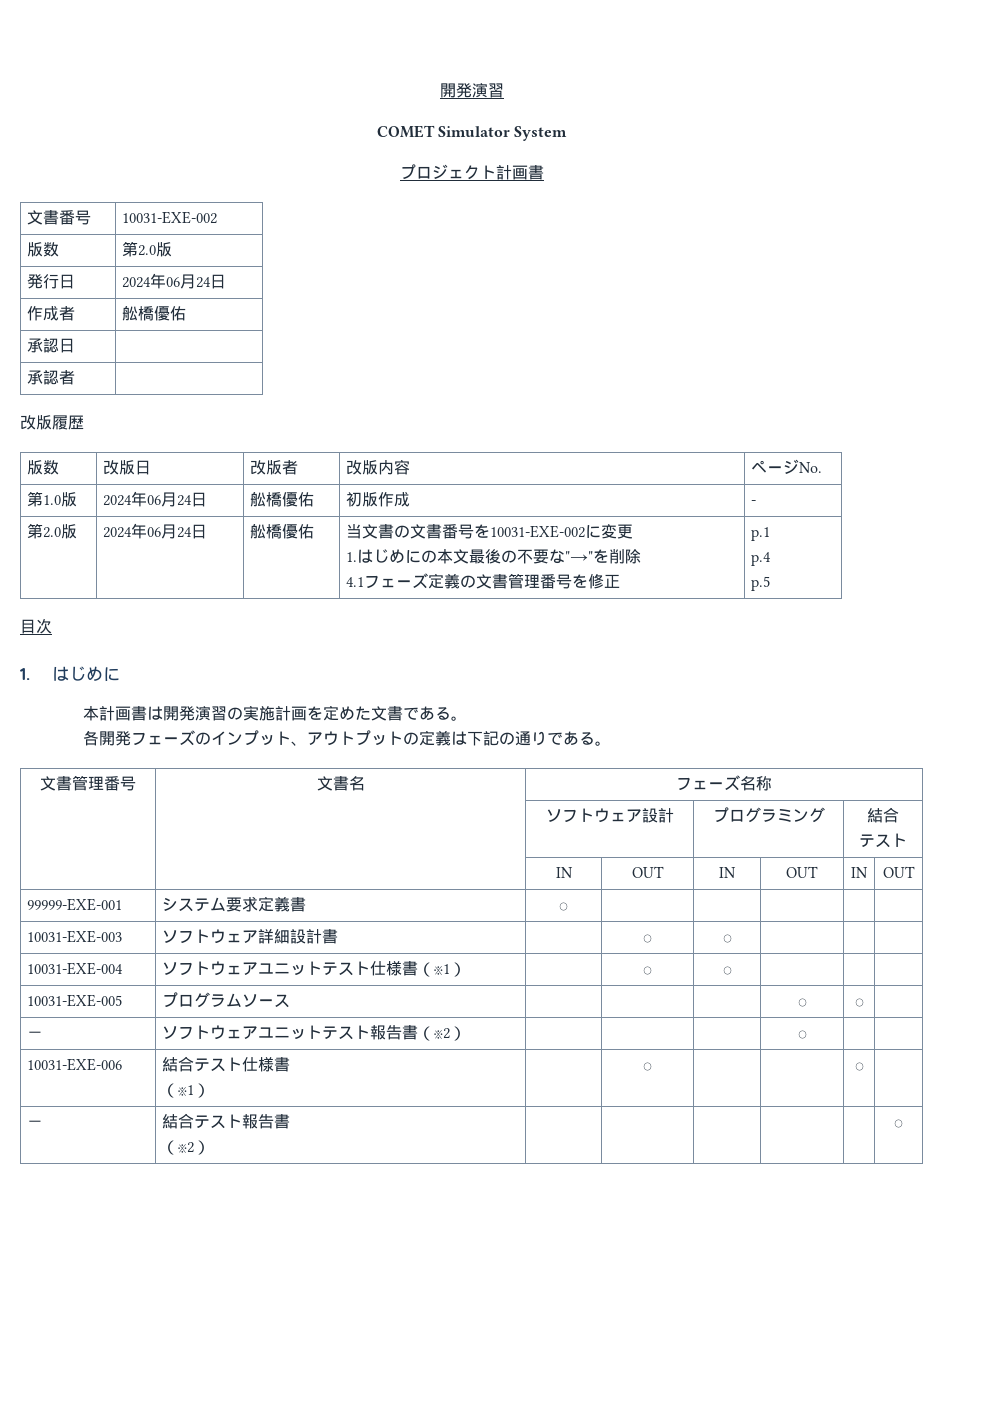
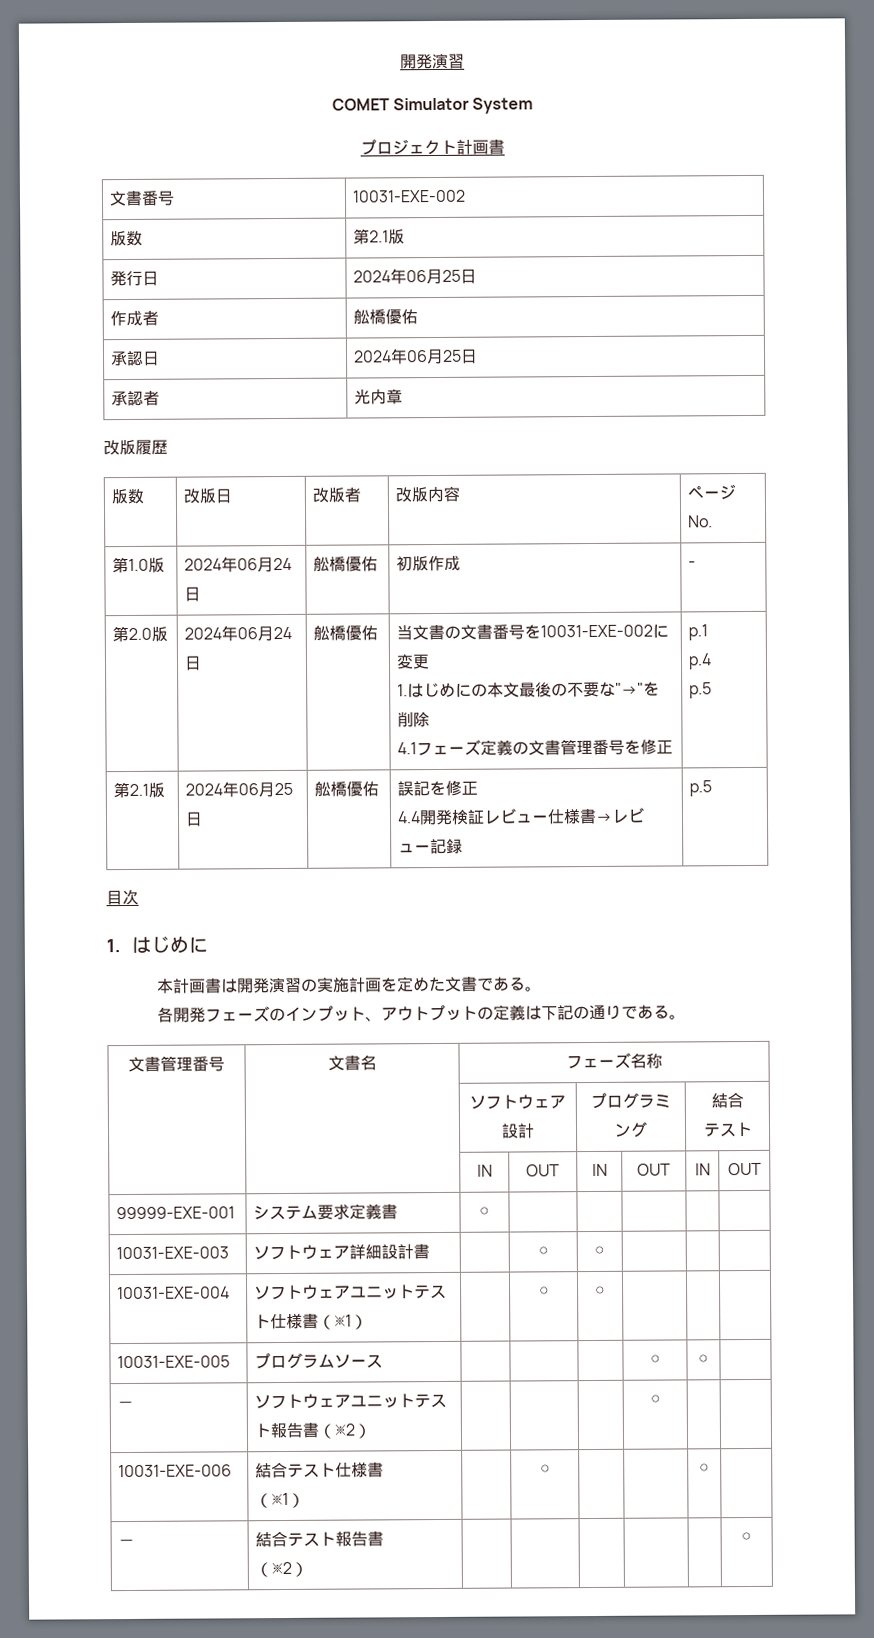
- 版数 | 第2.0版
+ 版数 | 第2.1版
- 発行日 | 2024年06月24日
+ 発行日 | 2024年06月25日
- 承認日 |
+ 承認日 | 2024年06月25日
- 承認者 |
+ 承認者 | 光内章
+ 第2.1版 | 2024年06月25日 | 舩橋優佑 | 誤記を修正
+ 4.4開発検証レビュー仕様書→レビュー記録 | p.5

